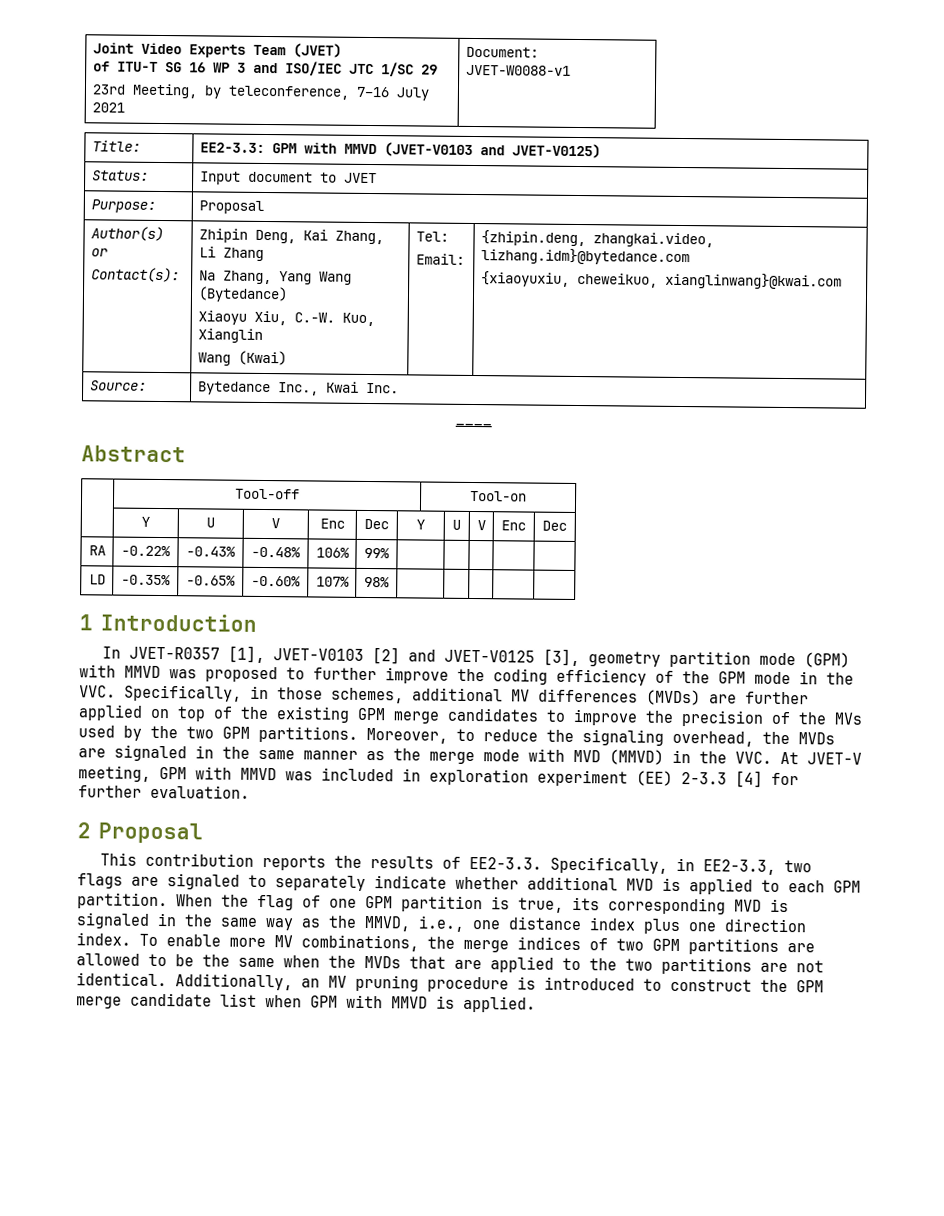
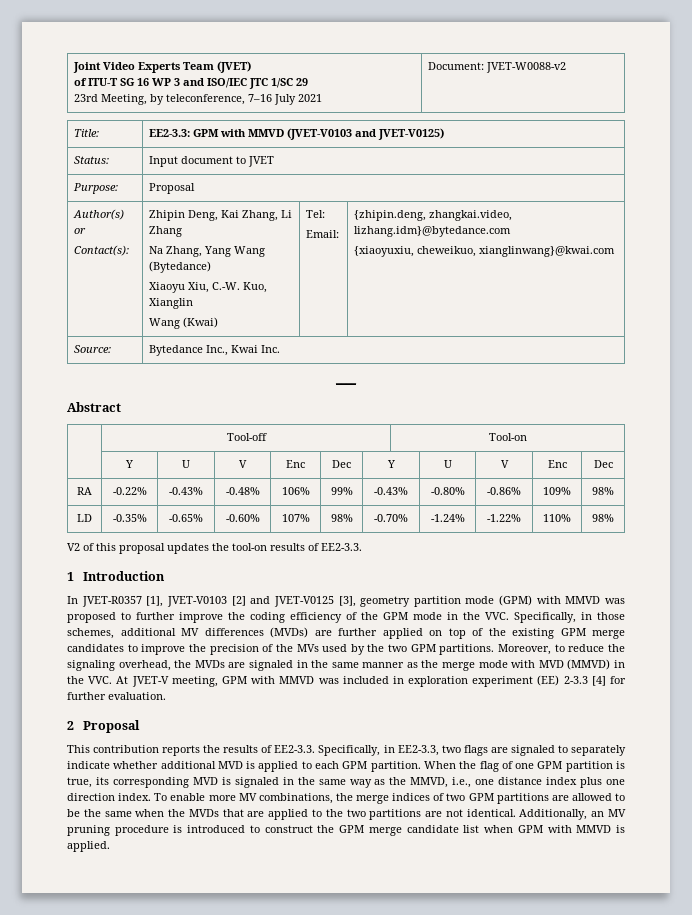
  Joint Video Experts Team (JVET)
  of ITU-T SG 16 WP 3 and ISO/IEC JTC 1/SC 29
- 23rd Meeting, by teleconference, 7–16 July 2021 | Document: JVET-W0088-v1
+ 23rd Meeting, by teleconference, 7–16 July 2021 | Document: JVET-W0088-v2
- RA | -0.22% | -0.43% | -0.48% | 106% | 99% | | | | |
+ RA | -0.22% | -0.43% | -0.48% | 106% | 99% | -0.43% | -0.80% | -0.86% | 109% | 98%
- LD | -0.35% | -0.65% | -0.60% | 107% | 98% | | | | |
+ LD | -0.35% | -0.65% | -0.60% | 107% | 98% | -0.70% | -1.24% | -1.22% | 110% | 98%
+ V2 of this proposal updates the tool-on results of EE2-3.3.

